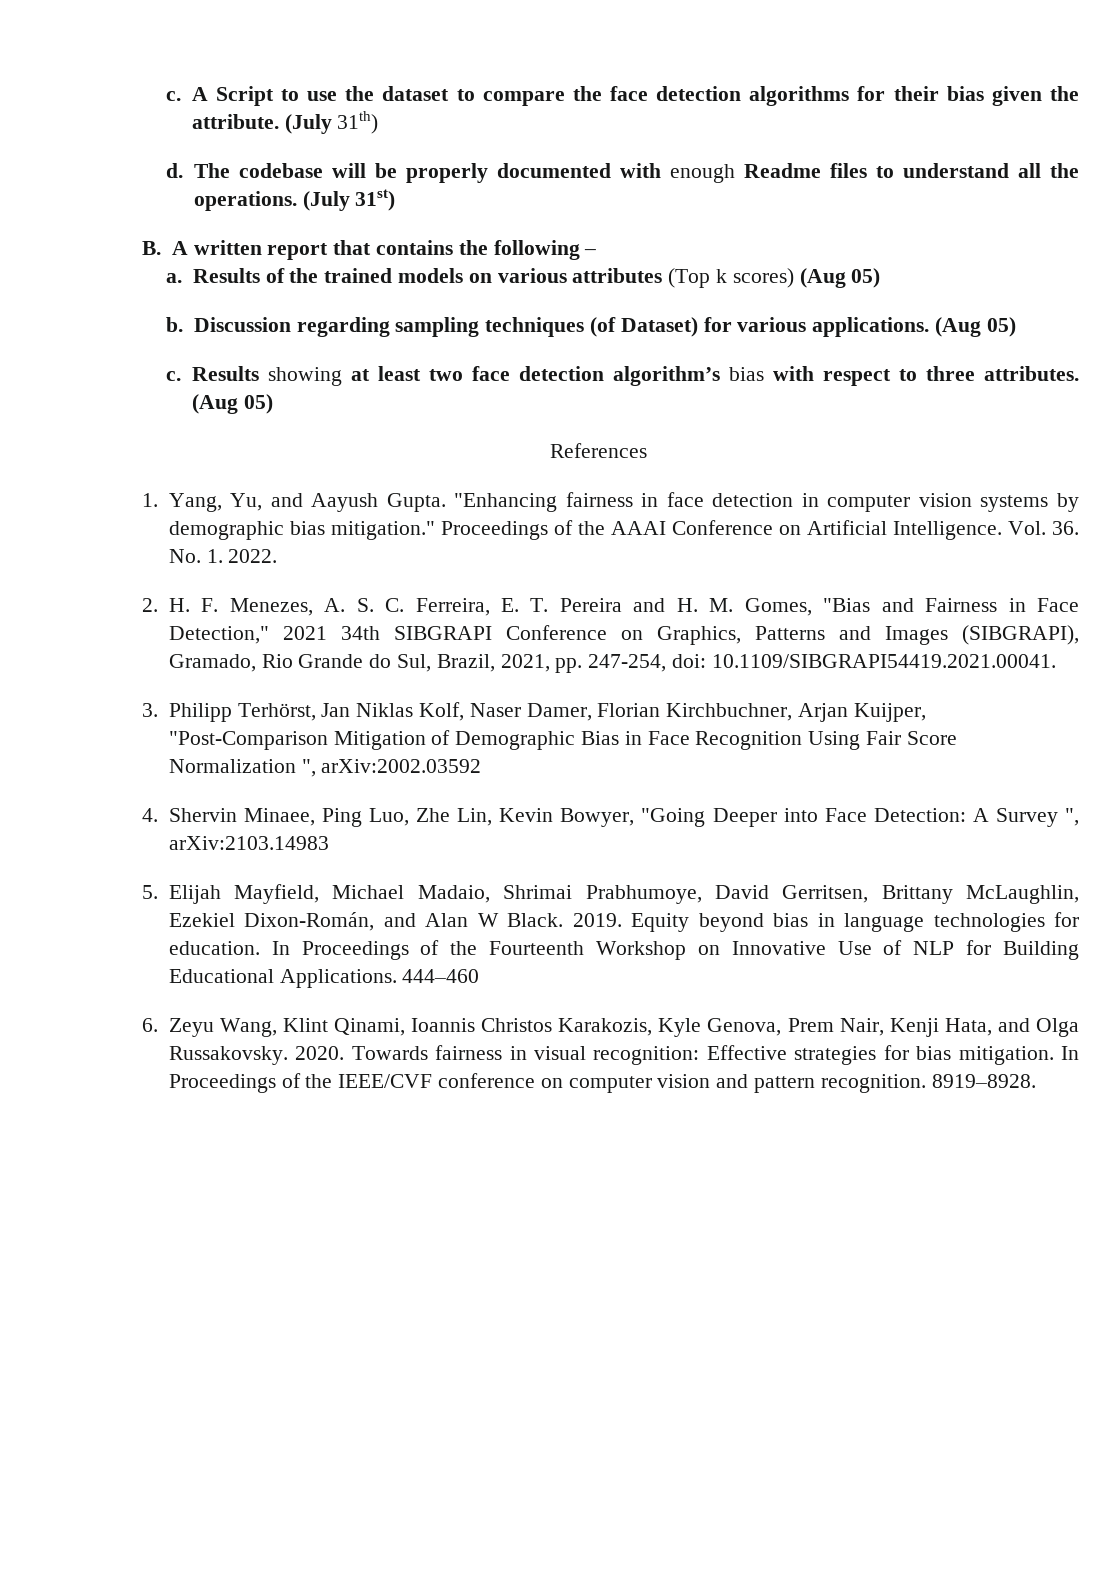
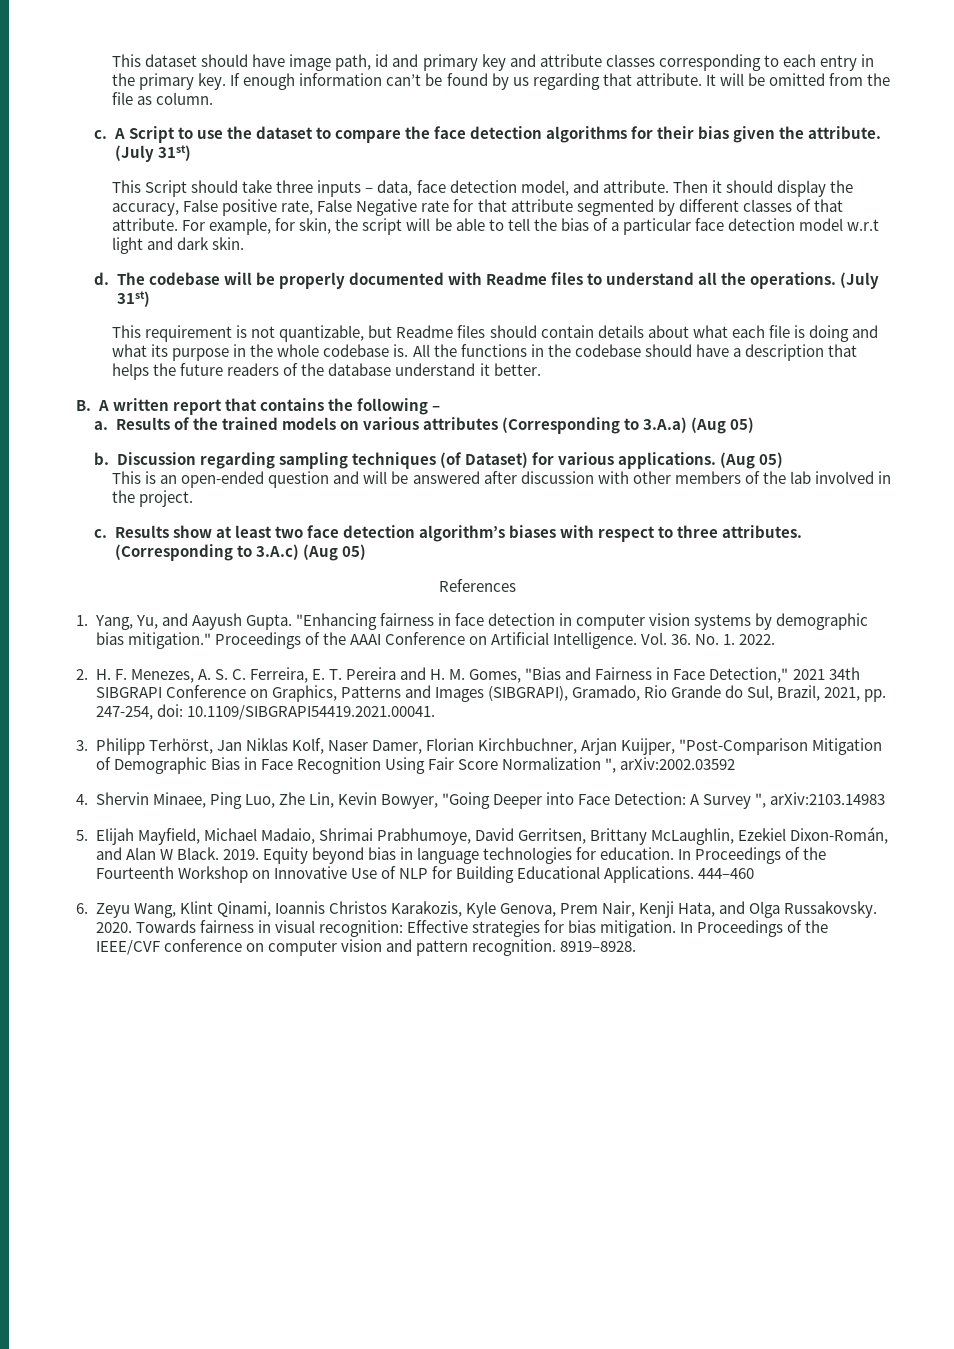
+ This dataset should have image path, id and primary key and attribute classes corresponding to each entry in the primary key. If enough information can’t be found by us regarding that attribute. It will be omitted from the file as column.
- A Script to use the dataset to compare the face detection algorithms for their bias given the attribute. (July 31th)
+ A Script to use the dataset to compare the face detection algorithms for their bias given the attribute. (July 31st)
+ This Script should take three inputs – data, face detection model, and attribute. Then it should display the accuracy, False positive rate, False Negative rate for that attribute segmented by different classes of that attribute. For example, for skin, the script will be able to tell the bias of a particular face detection model w.r.t light and dark skin.
- The codebase will be properly documented with enough Readme files to understand all the operations.
+ The codebase will be properly documented with Readme files to understand all the operations.
+ This requirement is not quantizable, but Readme files should contain details about what each file is doing and what its purpose in the whole codebase is. All the functions in the codebase should have a description that helps the future readers of the database understand it better.
- Results of the trained models on various attributes (Top k scores) (Aug 05)
+ Results of the trained models on various attributes (Corresponding to 3.A.a) (Aug 05)
+ This is an open-ended question and will be answered after discussion with other members of the lab involved in the project.
- Results showing at least two face detection algorithm’s bias with respect to three attributes. (Aug 05)
+ Results show at least two face detection algorithm’s biases with respect to three attributes. (Corresponding to 3.A.c) (Aug 05)

